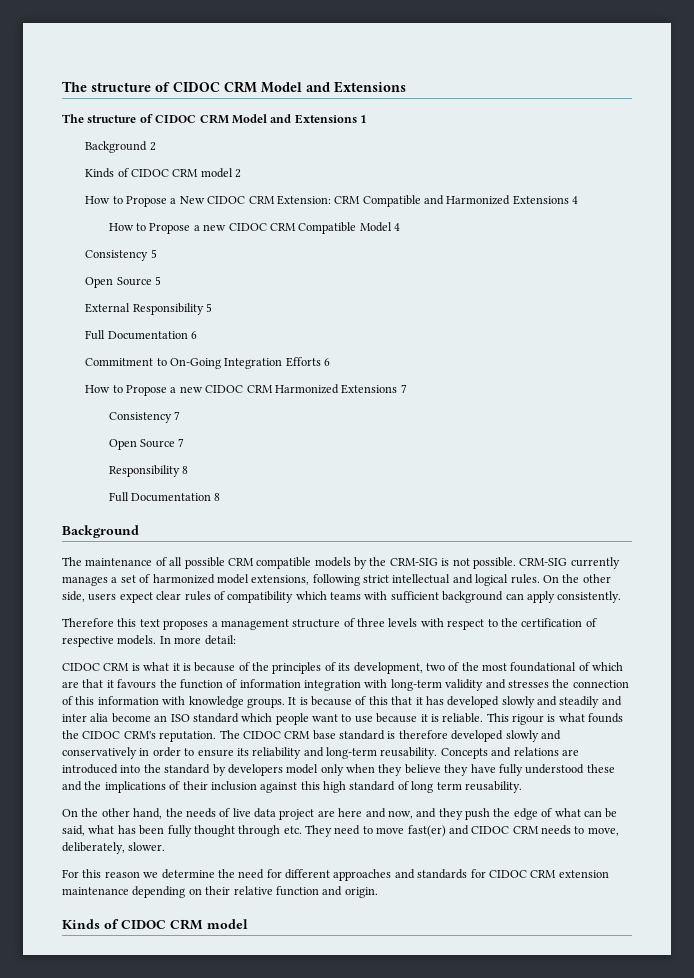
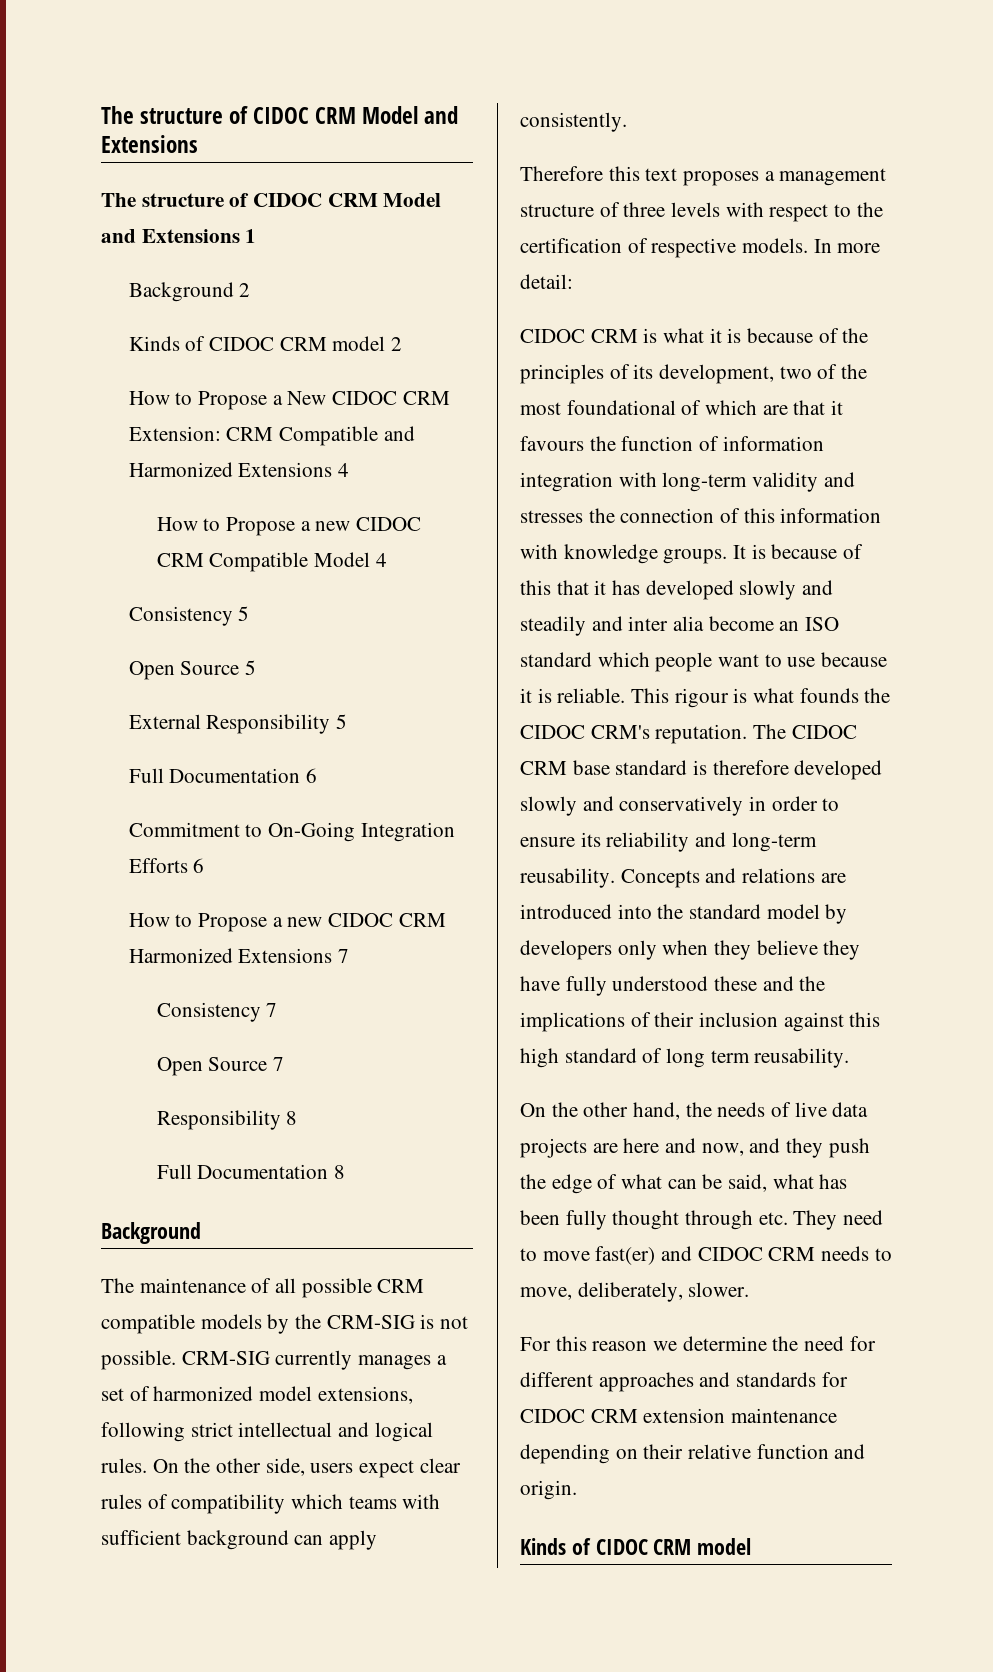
- Concepts and relations are introduced into the standard by developers model only when they believe they have fully understood these and the implications of their inclusion against this high standard of long term reusability.
+ Concepts and relations are introduced into the standard model by developers only when they believe they have fully understood these and the implications of their inclusion against this high standard of long term reusability.
- On the other hand, the needs of live data project are here and now, and they push the edge of what can be said, what has been fully thought through etc. They need to move fast(er) and CIDOC CRM needs to move, deliberately, slower.
+ On the other hand, the needs of live data projects are here and now, and they push the edge of what can be said, what has been fully thought through etc. They need to move fast(er) and CIDOC CRM needs to move, deliberately, slower.

